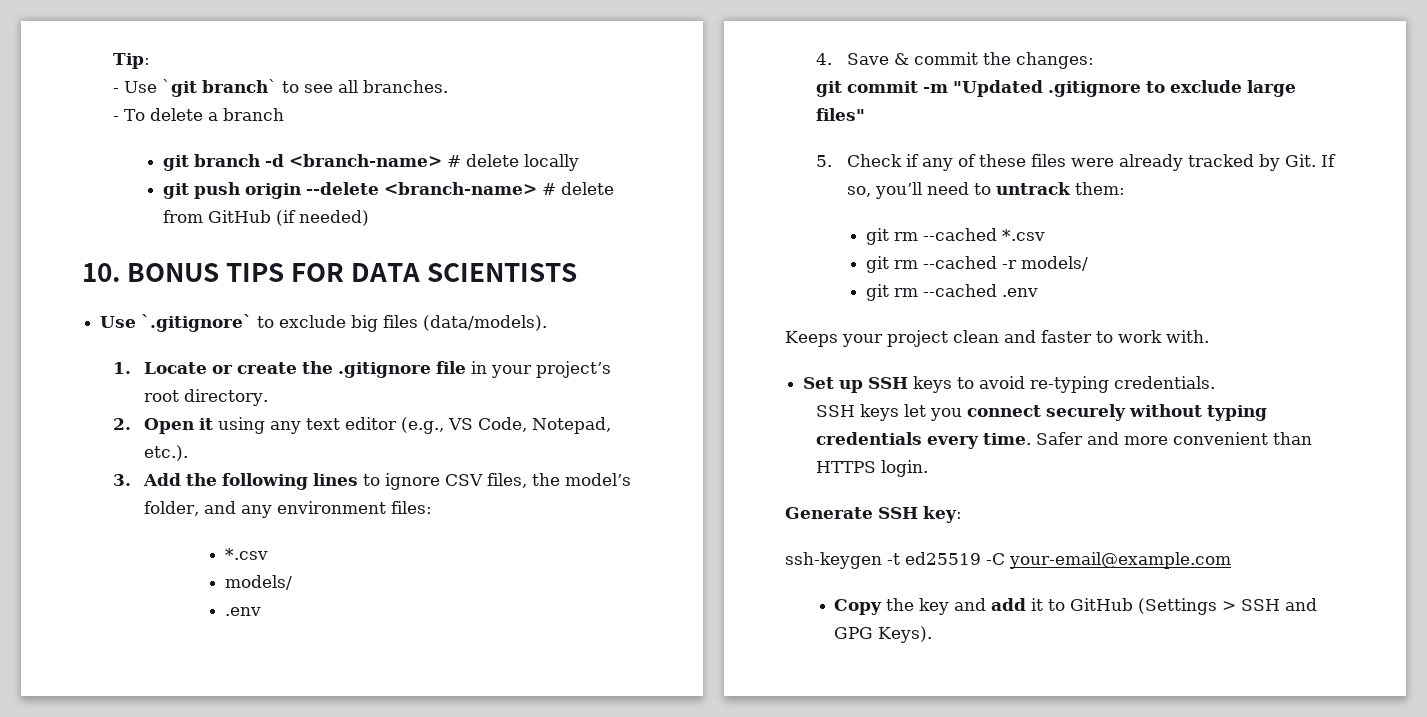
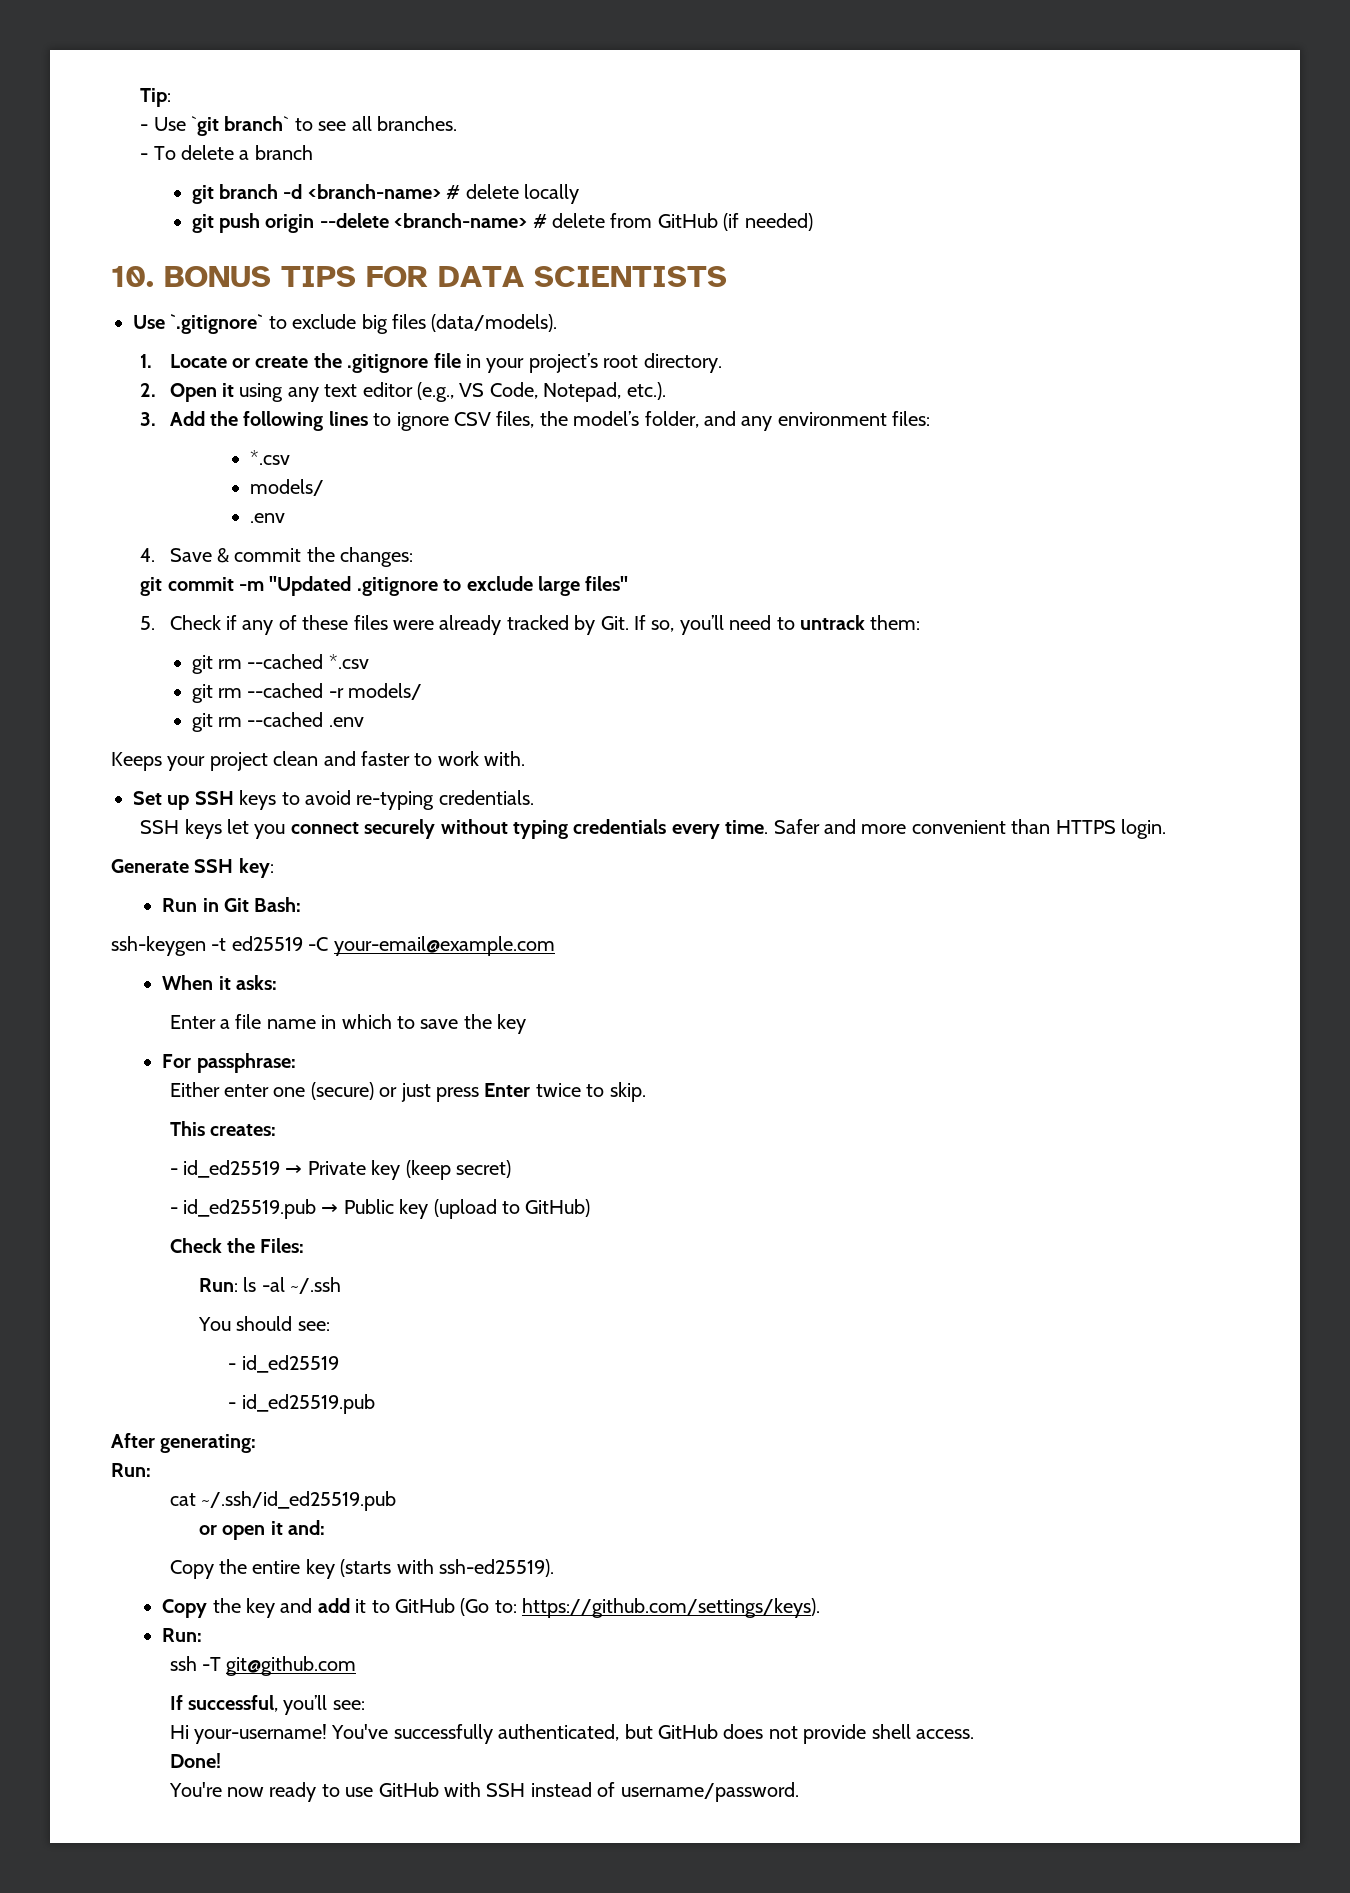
+ Run in Git Bash:
+ When it asks:
+ Enter a file name in which to save the key
+ For passphrase:
+ Either enter one (secure) or just press Enter twice to skip.
+ This creates:
+ - id_ed25519 → Private key (keep secret)
+ - id_ed25519.pub → Public key (upload to GitHub)
+ Check the Files:
+ Run: ls -al ~/.ssh
+ You should see:
+ - id_ed25519
+ - id_ed25519.pub
+ After generating:
+ Run:
+ cat ~/.ssh/id_ed25519.pub
+ or open it and:
+ Copy the entire key (starts with ssh-ed25519).
- Copy the key and add it to GitHub (Settings > SSH and GPG Keys).
+ Copy the key and add it to GitHub (Go to: https://github.com/settings/keys).
+ Run:
+ ssh -T git@github.com
+ If successful, you’ll see:
+ Hi your-username! You've successfully authenticated, but GitHub does not provide shell access.
+ Done!
+ You're now ready to use GitHub with SSH instead of username/password.

